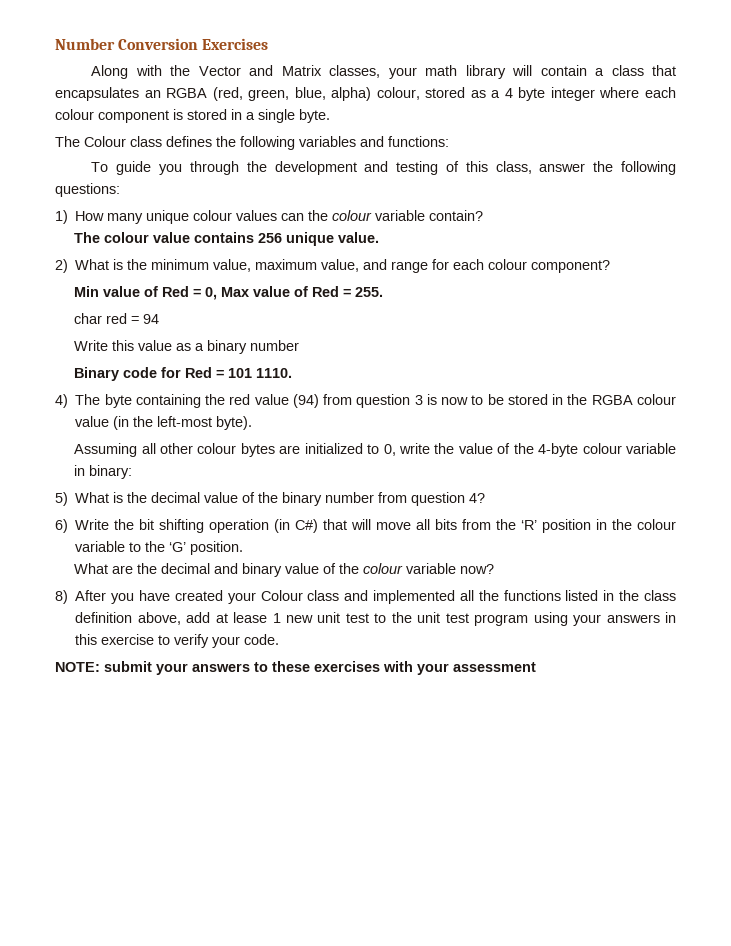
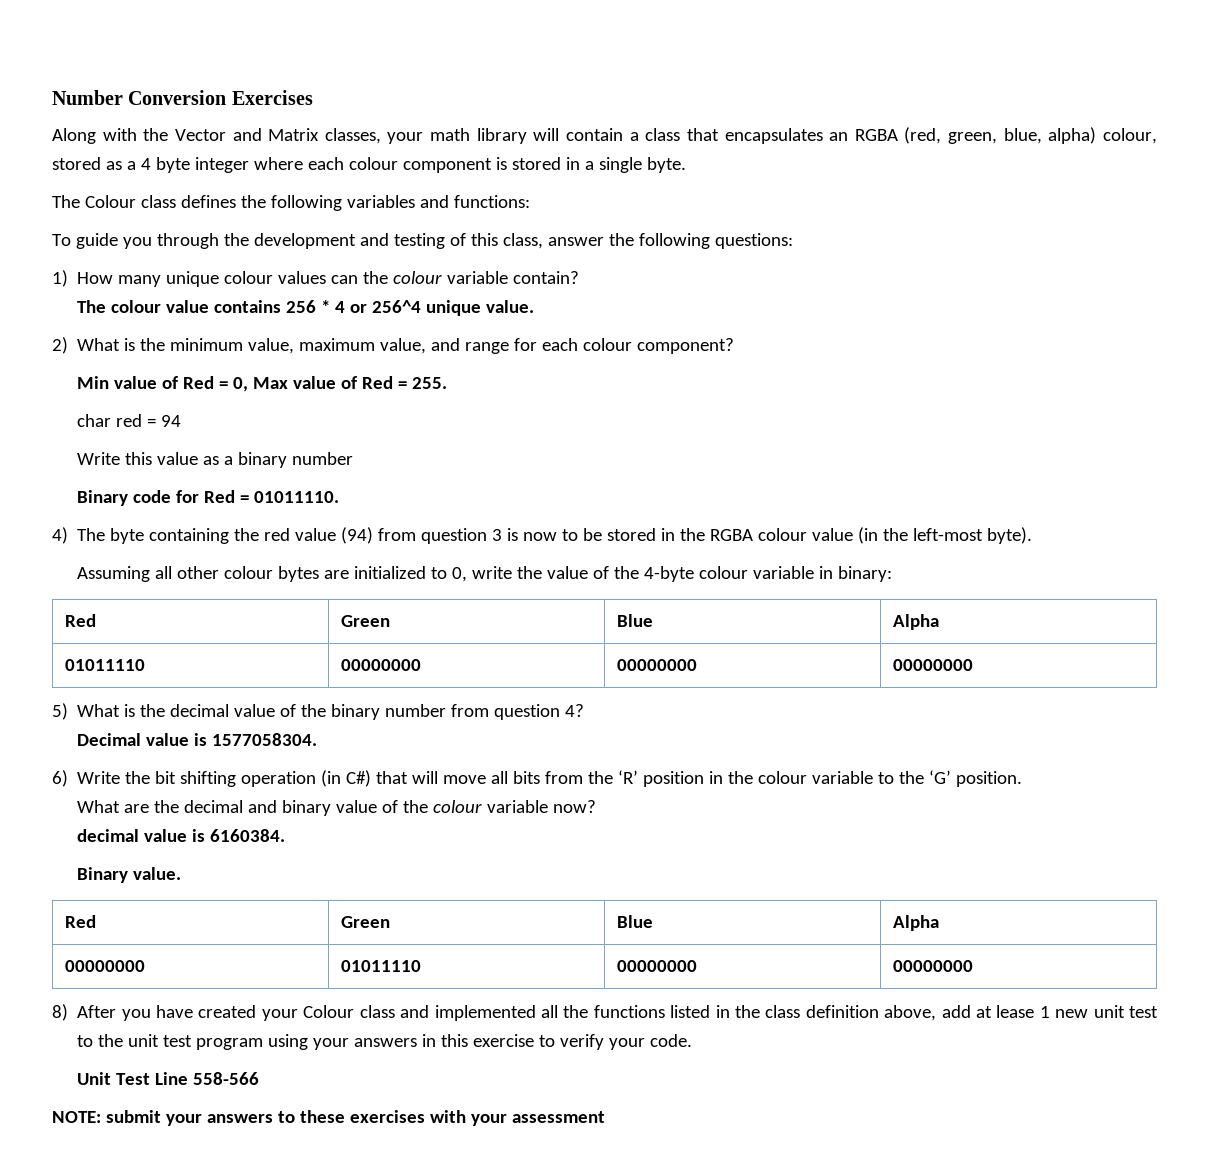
- The colour value contains 256 unique value.
+ The colour value contains 256 * 4 or 256^4 unique value.
- Binary code for Red = 101 1110.
+ Binary code for Red = 01011110.
  Assuming all other colour bytes are initialized to 0, write the value of the 4-byte colour variable in binary:
+ Red | Green | Blue | Alpha
+ 01011110 | 00000000 | 00000000 | 00000000
+ Decimal value is 1577058304.
+ decimal value is 6160384.
+ Binary value.
+ Red | Green | Blue | Alpha
+ 00000000 | 01011110 | 00000000 | 00000000
+ Unit Test Line 558-566

